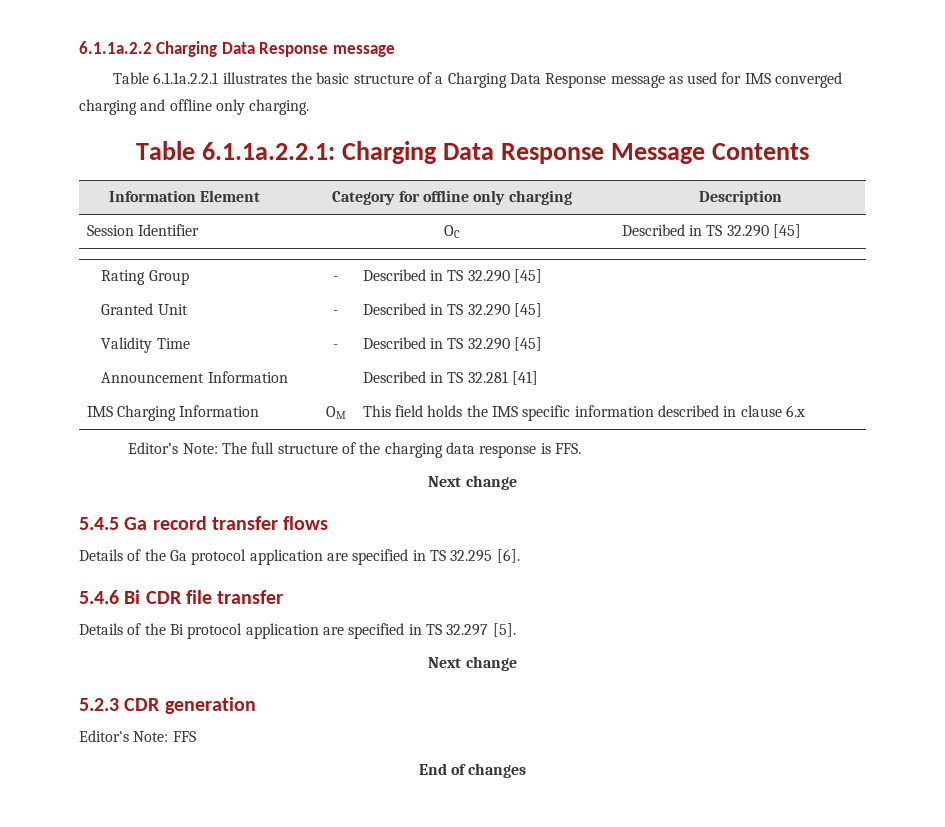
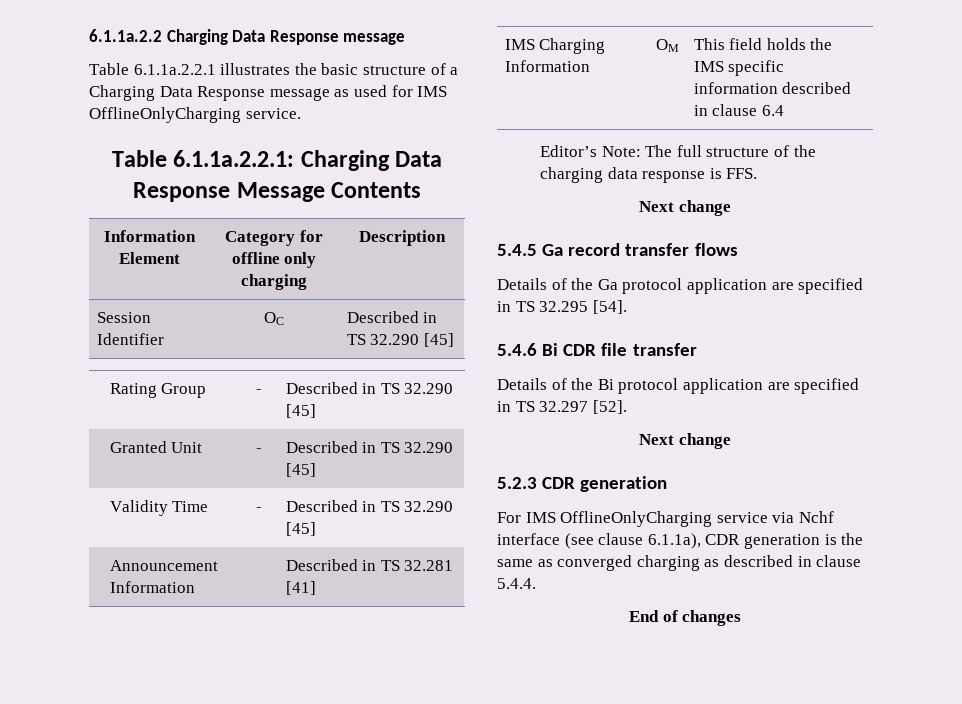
- Table 6.1.1a.2.2.1 illustrates the basic structure of a Charging Data Response message as used for IMS converged charging and offline only charging.
+ Table 6.1.1a.2.2.1 illustrates the basic structure of a Charging Data Response message as used for IMS OfflineOnlyCharging service.
- IMS Charging Information | OM | This field holds the IMS specific information described in clause 6.x
+ IMS Charging Information | OM | This field holds the IMS specific information described in clause 6.4
- Details of the Ga protocol application are specified in TS 32.295 [6].
+ Details of the Ga protocol application are specified in TS 32.295 [54].
- Details of the Bi protocol application are specified in TS 32.297 [5].
+ Details of the Bi protocol application are specified in TS 32.297 [52].
- Editor's Note: FFS
+ For IMS OfflineOnlyCharging service via Nchf interface (see clause 6.1.1a), CDR generation is the same as converged charging as described in clause 5.4.4.

